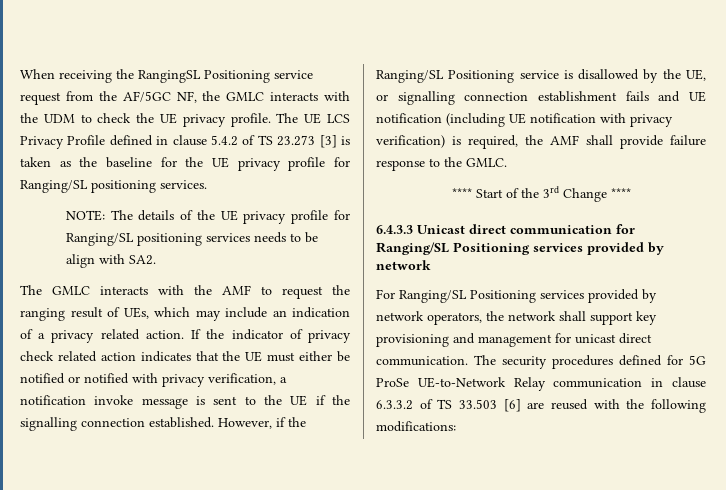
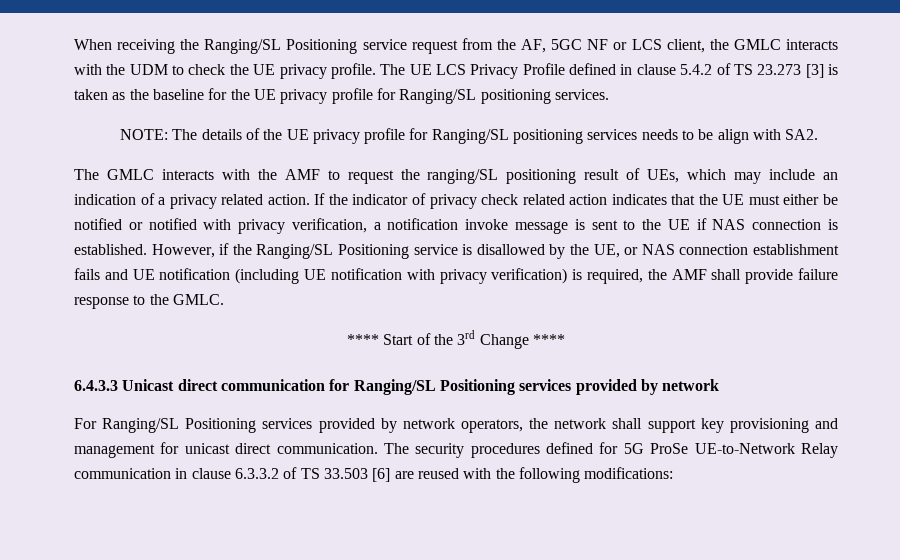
- When receiving the RangingSL Positioning service request from the AF/5GC NF, the GMLC interacts with the UDM to check the UE privacy profile.
+ When receiving the Ranging/SL Positioning service request from the AF, 5GC NF or LCS client, the GMLC interacts with the UDM to check the UE privacy profile.
- The GMLC interacts with the AMF to request the ranging result of UEs, which may include an indication of a privacy related action.
+ The GMLC interacts with the AMF to request the ranging/SL positioning result of UEs, which may include an indication of a privacy related action.
- If the indicator of privacy check related action indicates that the UE must either be notified or notified with privacy verification, a notification invoke message is sent to the UE if the signalling connection established.
+ If the indicator of privacy check related action indicates that the UE must either be notified or notified with privacy verification, a notification invoke message is sent to the UE if NAS connection is established.
- However, if the Ranging/SL Positioning service is disallowed by the UE, or signalling connection establishment fails and UE notification (including UE notification with privacy verification) is required, the AMF shall provide failure response to the GMLC.
+ However, if the Ranging/SL Positioning service is disallowed by the UE, or NAS connection establishment fails and UE notification (including UE notification with privacy verification) is required, the AMF shall provide failure response to the GMLC.

